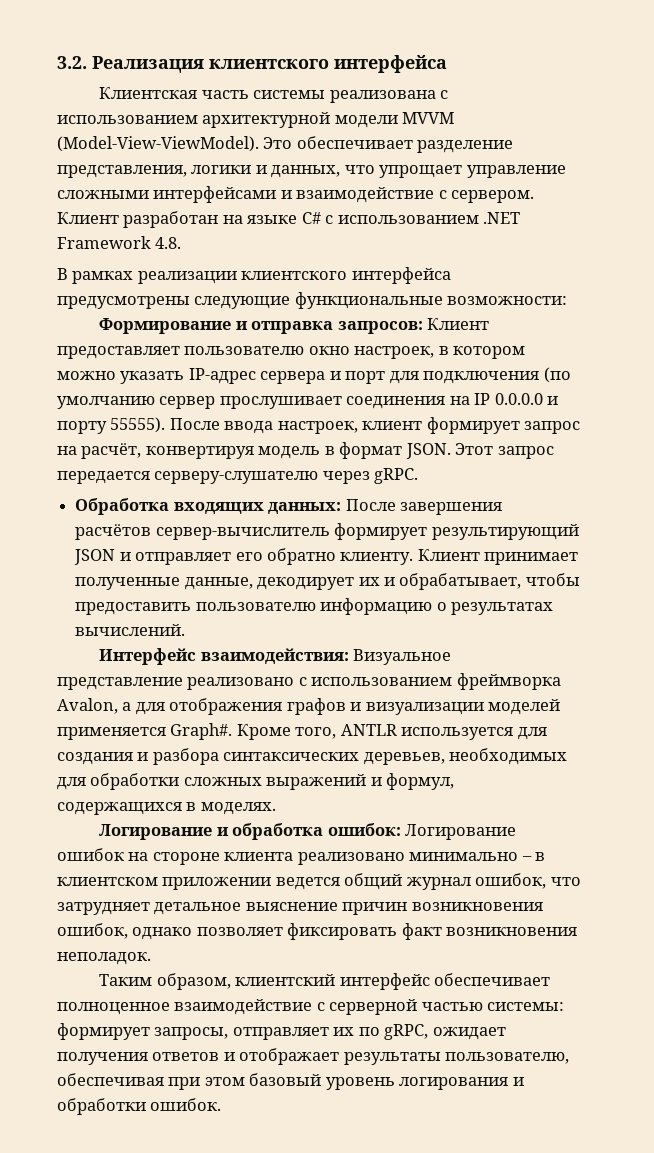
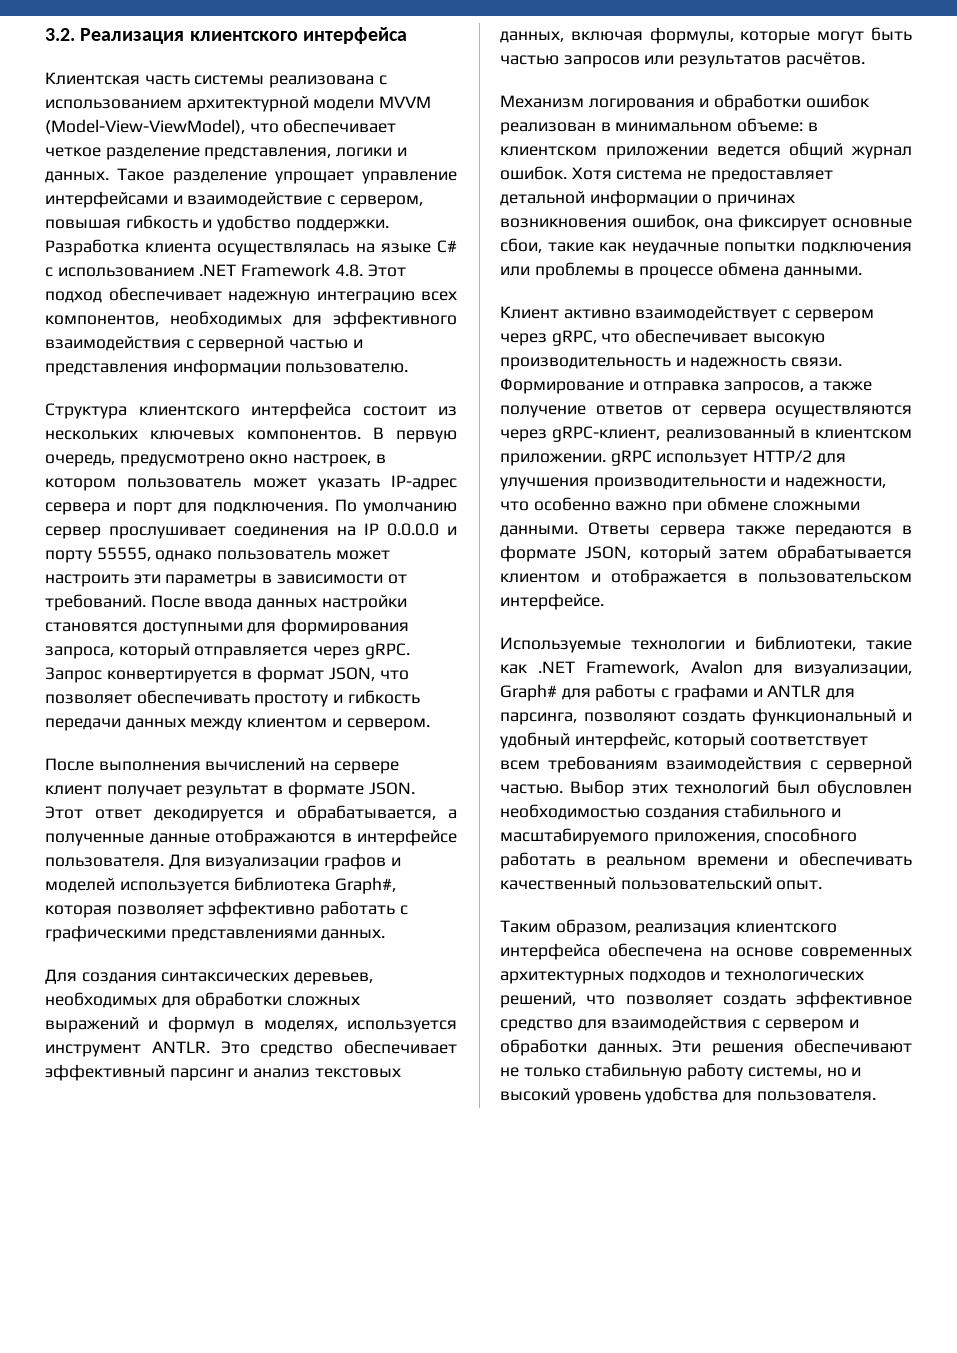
- Клиентская часть системы реализована с использованием архитектурной модели MVVM (Model-View-ViewModel). Это обеспечивает разделение представления, логики и данных, что упрощает управление сложными интерфейсами и взаимодействие с сервером. Клиент разработан на языке C# с использованием .NET Framework 4.8.
- В рамках реализации клиентского интерфейса предусмотрены следующие функциональные возможности:
- Формирование и отправка запросов: Клиент предоставляет пользователю окно настроек, в котором можно указать IP-адрес сервера и порт для подключения (по умолчанию сервер прослушивает соединения на IP 0.0.0.0 и порту 55555). После ввода настроек, клиент формирует запрос на расчёт, конвертируя модель в формат JSON. Этот запрос передается серверу-слушателю через gRPC.
- Обработка входящих данных: После завершения расчётов сервер-вычислитель формирует результирующий JSON и отправляет его обратно клиенту. Клиент принимает полученные данные, декодирует их и обрабатывает, чтобы предоставить пользователю информацию о результатах вычислений.
- Интерфейс взаимодействия: Визуальное представление реализовано с использованием фреймворка Avalon, а для отображения графов и визуализации моделей применяется Graph#. Кроме того, ANTLR используется для создания и разбора синтаксических деревьев, необходимых для обработки сложных выражений и формул, содержащихся в моделях.
- Логирование и обработка ошибок: Логирование ошибок на стороне клиента реализовано минимально – в клиентском приложении ведется общий журнал ошибок, что затрудняет детальное выяснение причин возникновения ошибок, однако позволяет фиксировать факт возникновения неполадок.
- Таким образом, клиентский интерфейс обеспечивает полноценное взаимодействие с серверной частью системы: формирует запросы, отправляет их по gRPC, ожидает получения ответов и отображает результаты пользователю, обеспечивая при этом базовый уровень логирования и обработки ошибок.
+ Клиентская часть системы реализована с использованием архитектурной модели MVVM (Model-View-ViewModel), что обеспечивает четкое разделение представления, логики и данных. Такое разделение упрощает управление интерфейсами и взаимодействие с сервером, повышая гибкость и удобство поддержки. Разработка клиента осуществлялась на языке C# с использованием .NET Framework 4.8. Этот подход обеспечивает надежную интеграцию всех компонентов, необходимых для эффективного взаимодействия с серверной частью и представления информации пользователю.
+ Структура клиентского интерфейса состоит из нескольких ключевых компонентов. В первую очередь, предусмотрено окно настроек, в котором пользователь может указать IP-адрес сервера и порт для подключения. По умолчанию сервер прослушивает соединения на IP 0.0.0.0 и порту 55555, однако пользователь может настроить эти параметры в зависимости от требований. После ввода данных настройки становятся доступными для формирования запроса, который отправляется через gRPC. Запрос конвертируется в формат JSON, что позволяет обеспечивать простоту и гибкость передачи данных между клиентом и сервером.
+ После выполнения вычислений на сервере клиент получает результат в формате JSON. Этот ответ декодируется и обрабатывается, а полученные данные отображаются в интерфейсе пользователя. Для визуализации графов и моделей используется библиотека Graph#, которая позволяет эффективно работать с графическими представлениями данных.
+ Для создания синтаксических деревьев, необходимых для обработки сложных выражений и формул в моделях, используется инструмент ANTLR. Это средство обеспечивает эффективный парсинг и анализ текстовых данных, включая формулы, которые могут быть частью запросов или результатов расчётов.
+ Механизм логирования и обработки ошибок реализован в минимальном объеме: в клиентском приложении ведется общий журнал ошибок. Хотя система не предоставляет детальной информации о причинах возникновения ошибок, она фиксирует основные сбои, такие как неудачные попытки подключения или проблемы в процессе обмена данными.
+ Клиент активно взаимодействует с сервером через gRPC, что обеспечивает высокую производительность и надежность связи. Формирование и отправка запросов, а также получение ответов от сервера осуществляются через gRPC-клиент, реализованный в клиентском приложении. gRPC использует HTTP/2 для улучшения производительности и надежности, что особенно важно при обмене сложными данными. Ответы сервера также передаются в формате JSON, который затем обрабатывается клиентом и отображается в пользовательском интерфейсе.
+ Используемые технологии и библиотеки, такие как .NET Framework, Avalon для визуализации, Graph# для работы с графами и ANTLR для парсинга, позволяют создать функциональный и удобный интерфейс, который соответствует всем требованиям взаимодействия с серверной частью. Выбор этих технологий был обусловлен необходимостью создания стабильного и масштабируемого приложения, способного работать в реальном времени и обеспечивать качественный пользовательский опыт.
+ Таким образом, реализация клиентского интерфейса обеспечена на основе современных архитектурных подходов и технологических решений, что позволяет создать эффективное средство для взаимодействия с сервером и обработки данных. Эти решения обеспечивают не только стабильную работу системы, но и высокий уровень удобства для пользователя.

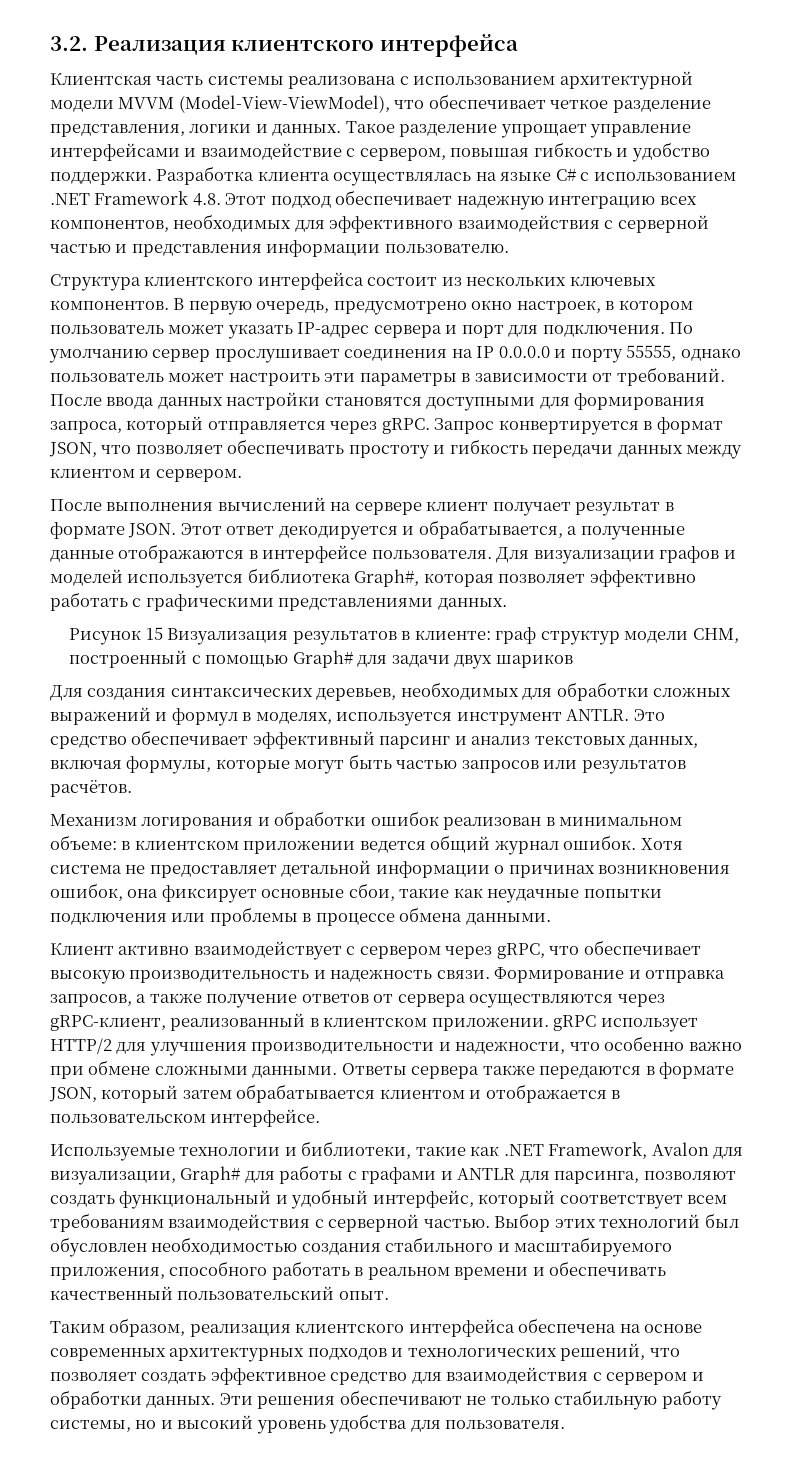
+ Рисунок 15 Визуализация результатов в клиенте: граф структур модели СНМ, построенный с помощью Graph# для задачи двух шариков

